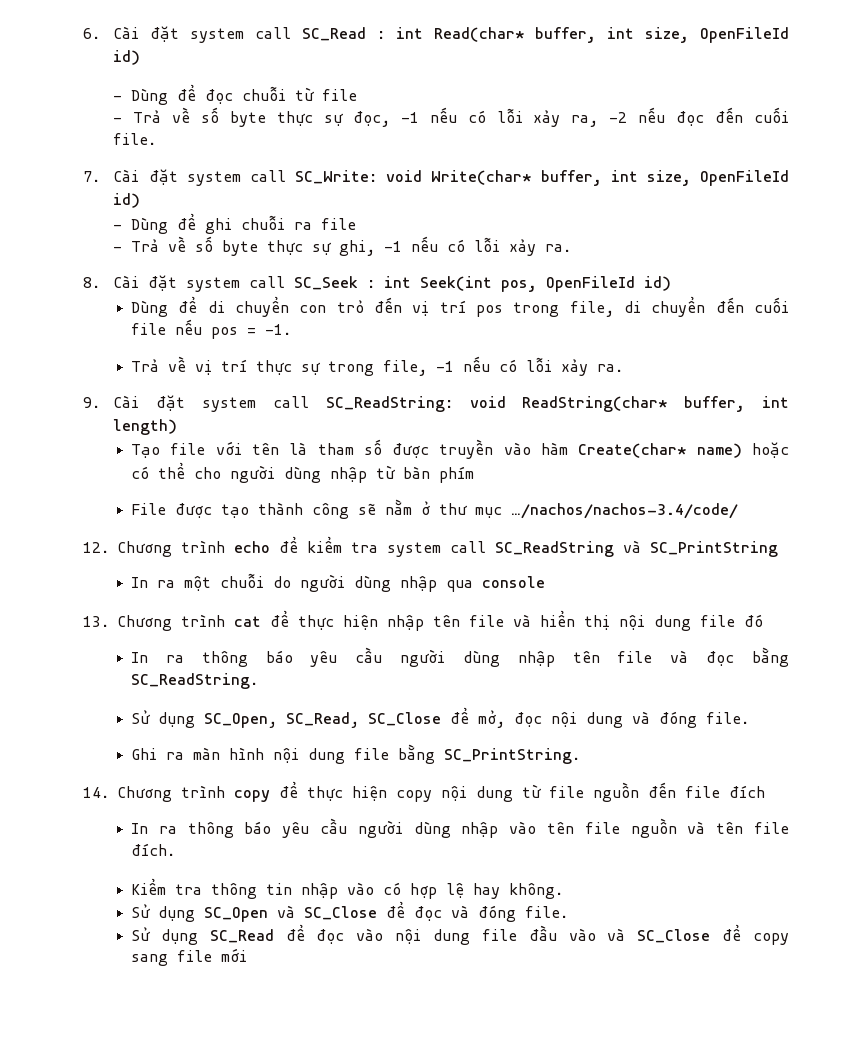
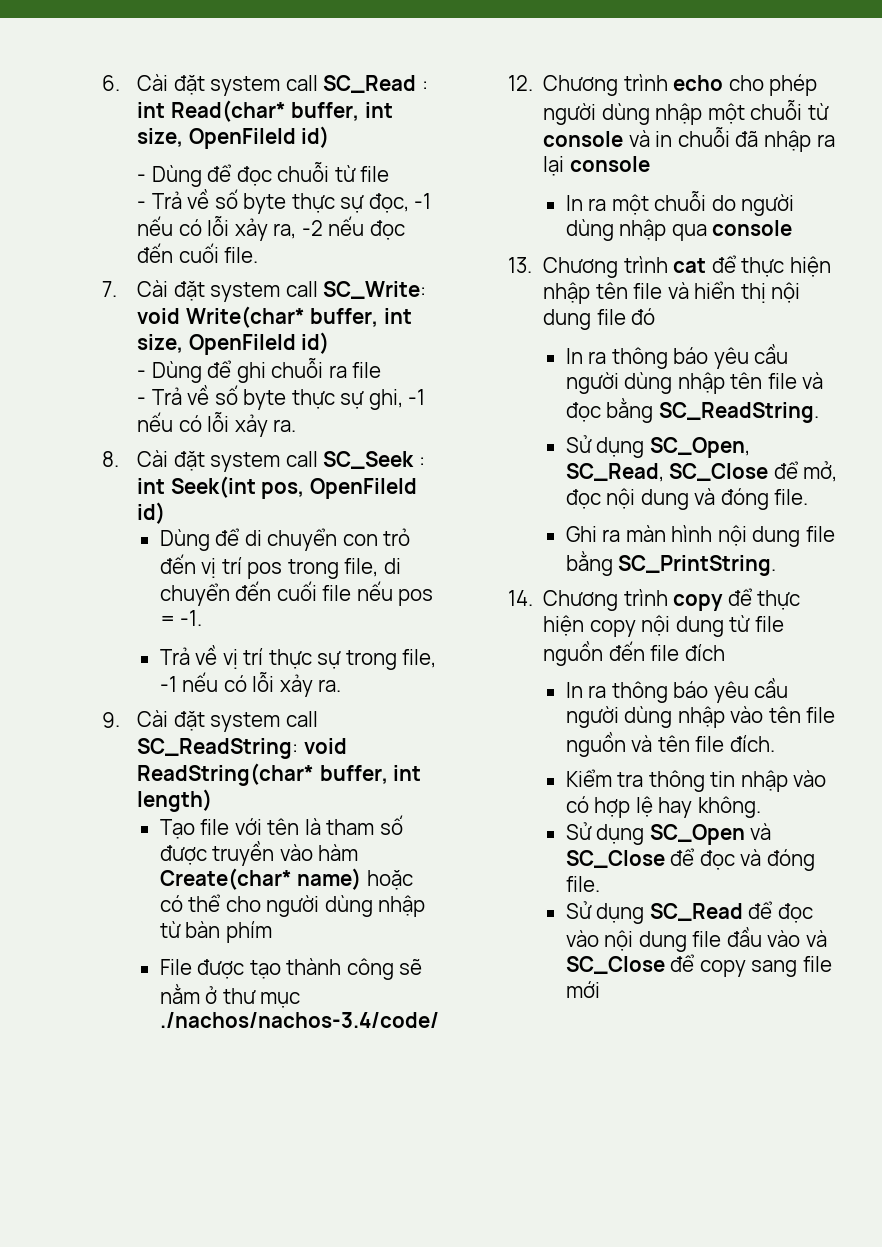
- File được tạo thành công sẽ nằm ở thư mục …/nachos/nachos-3.4/code/
+ File được tạo thành công sẽ nằm ở thư mục ./nachos/nachos-3.4/code/
- 12. Chương trình echo để kiểm tra system call SC_ReadString và SC_PrintString
+ 12. Chương trình echo cho phép người dùng nhập một chuỗi từ console và in chuỗi đã nhập ra lại console

